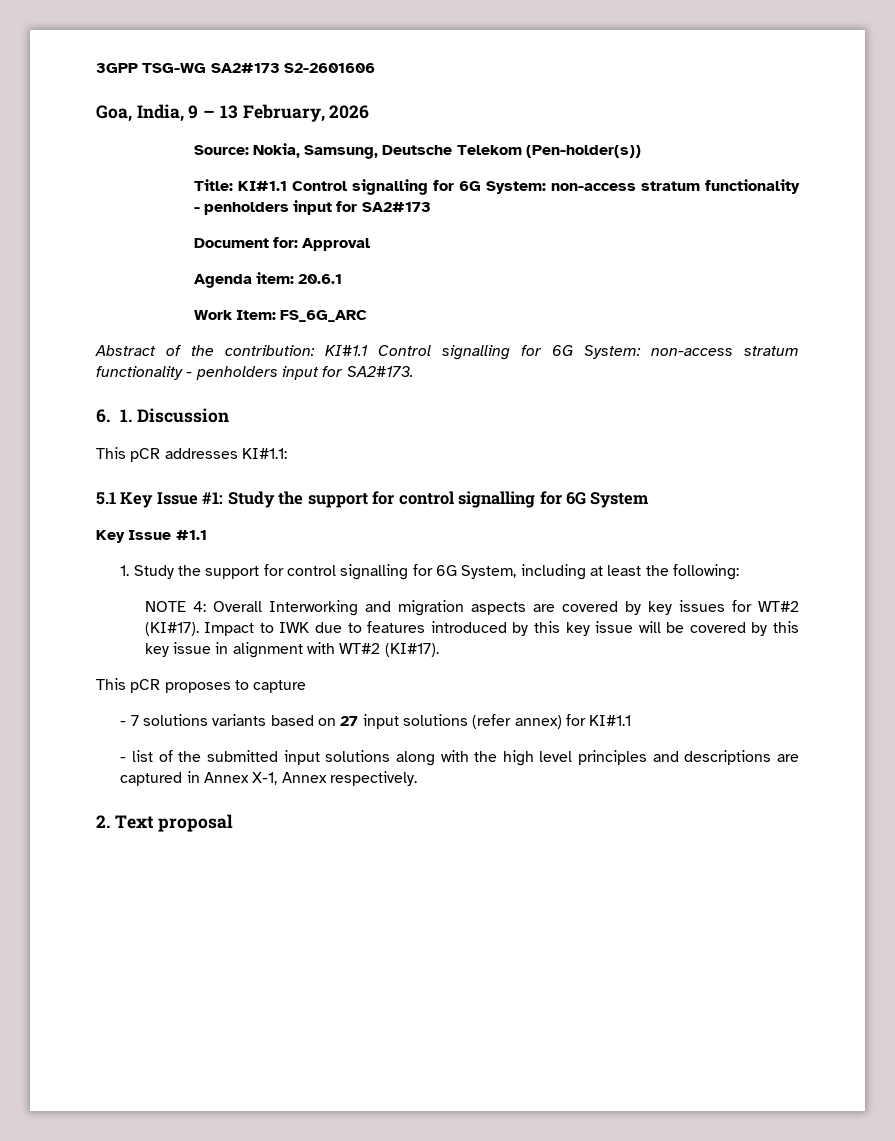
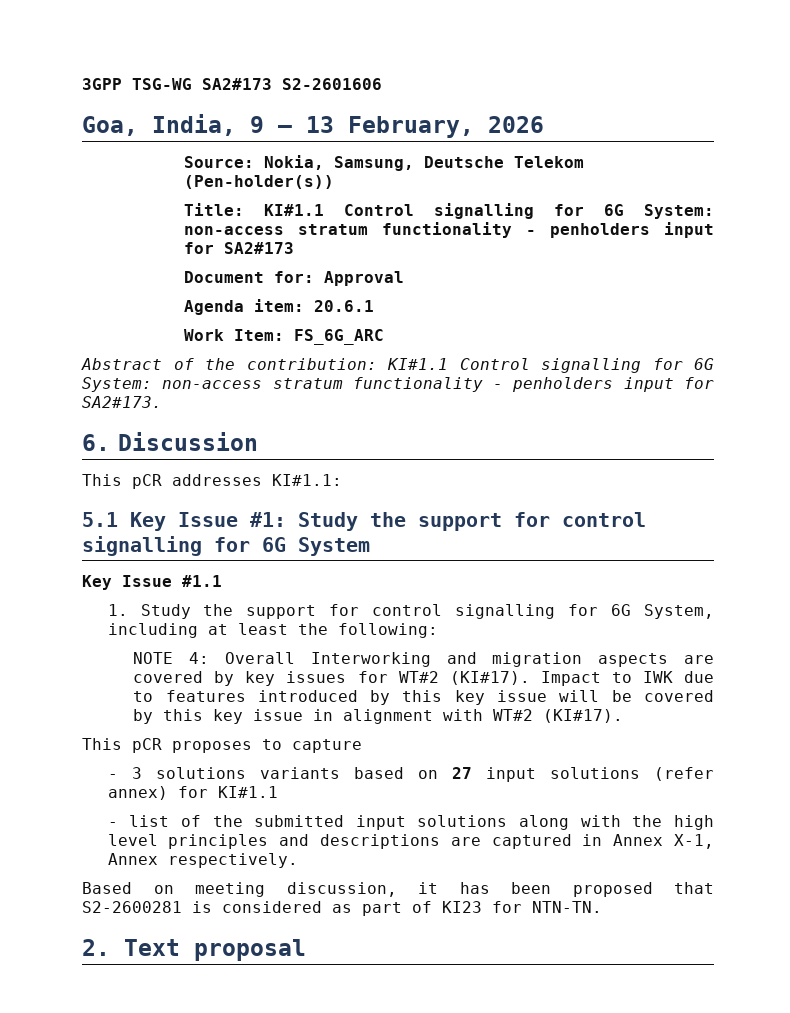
- 6. 1. Discussion
+ 6. Discussion
- - 7 solutions variants based on 27 input solutions (refer annex) for KI#1.1
+ - 3 solutions variants based on 27 input solutions (refer annex) for KI#1.1
+ Based on meeting discussion, it has been proposed that S2-2600281 is considered as part of KI23 for NTN-TN.

